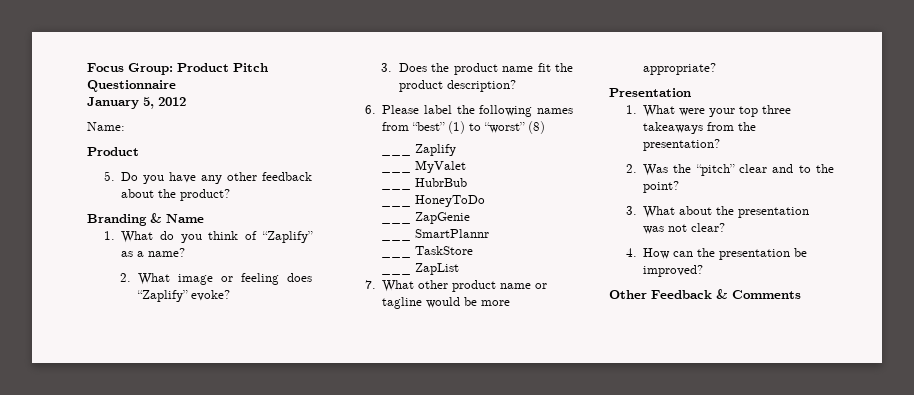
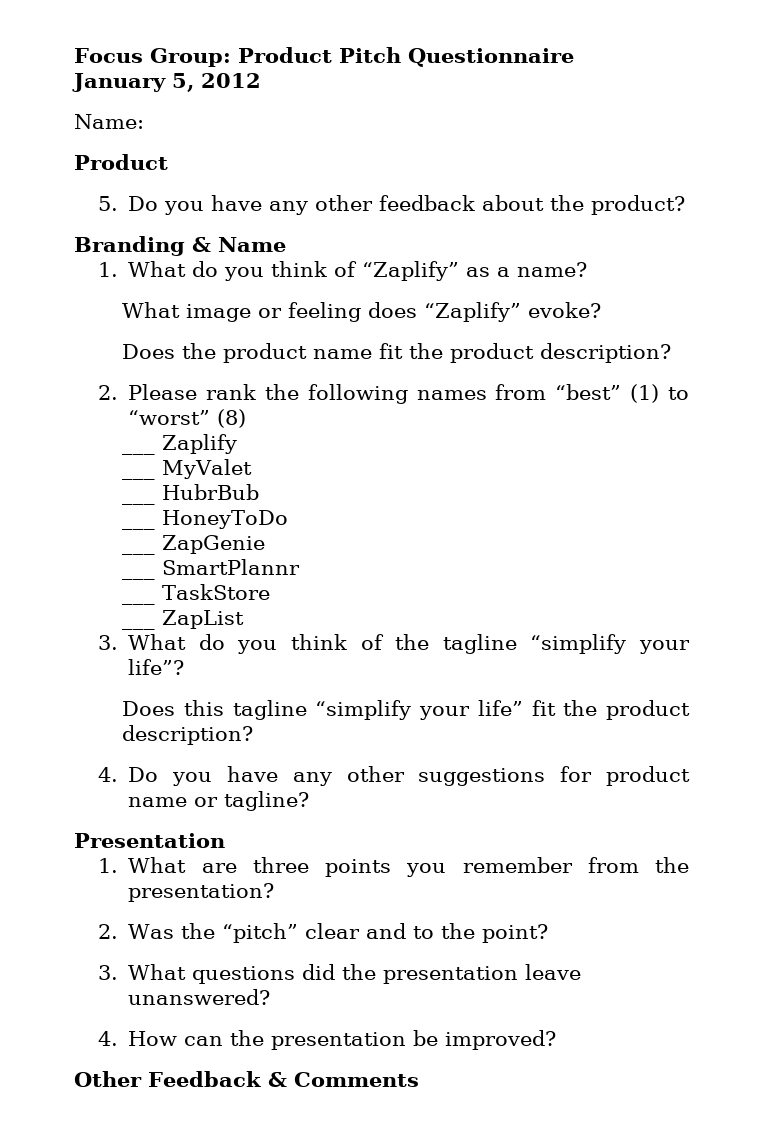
- 2. What image or feeling does “Zaplify” evoke?
+ What image or feeling does “Zaplify” evoke?
- 3. Does the product name fit the product description?
+ Does the product name fit the product description?
- 6. Please label the following names from “best” (1) to “worst” (8)
+ 2. Please rank the following names from “best” (1) to “worst” (8)
- 7. What other product name or tagline would be more appropriate?
+ 3. What do you think of the tagline “simplify your life”?
+ Does this tagline “simplify your life” fit the product description?
+ 4. Do you have any other suggestions for product name or tagline?
  Presentation
- 1. What were your top three takeaways from the presentation?
+ 1. What are three points you remember from the presentation?
- 3. What about the presentation was not clear?
+ 3. What questions did the presentation leave unanswered?

